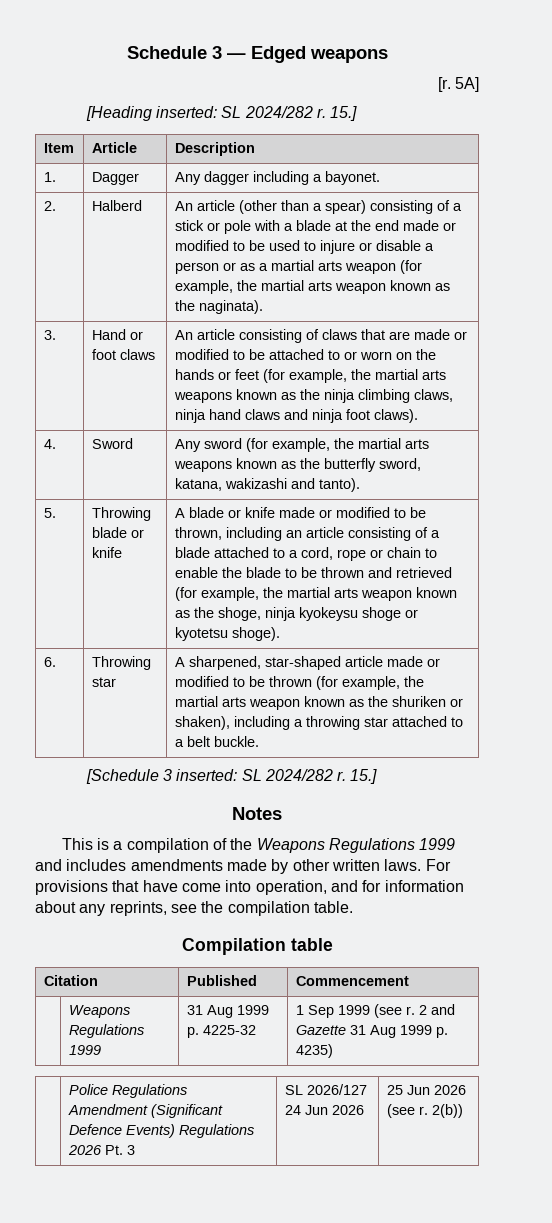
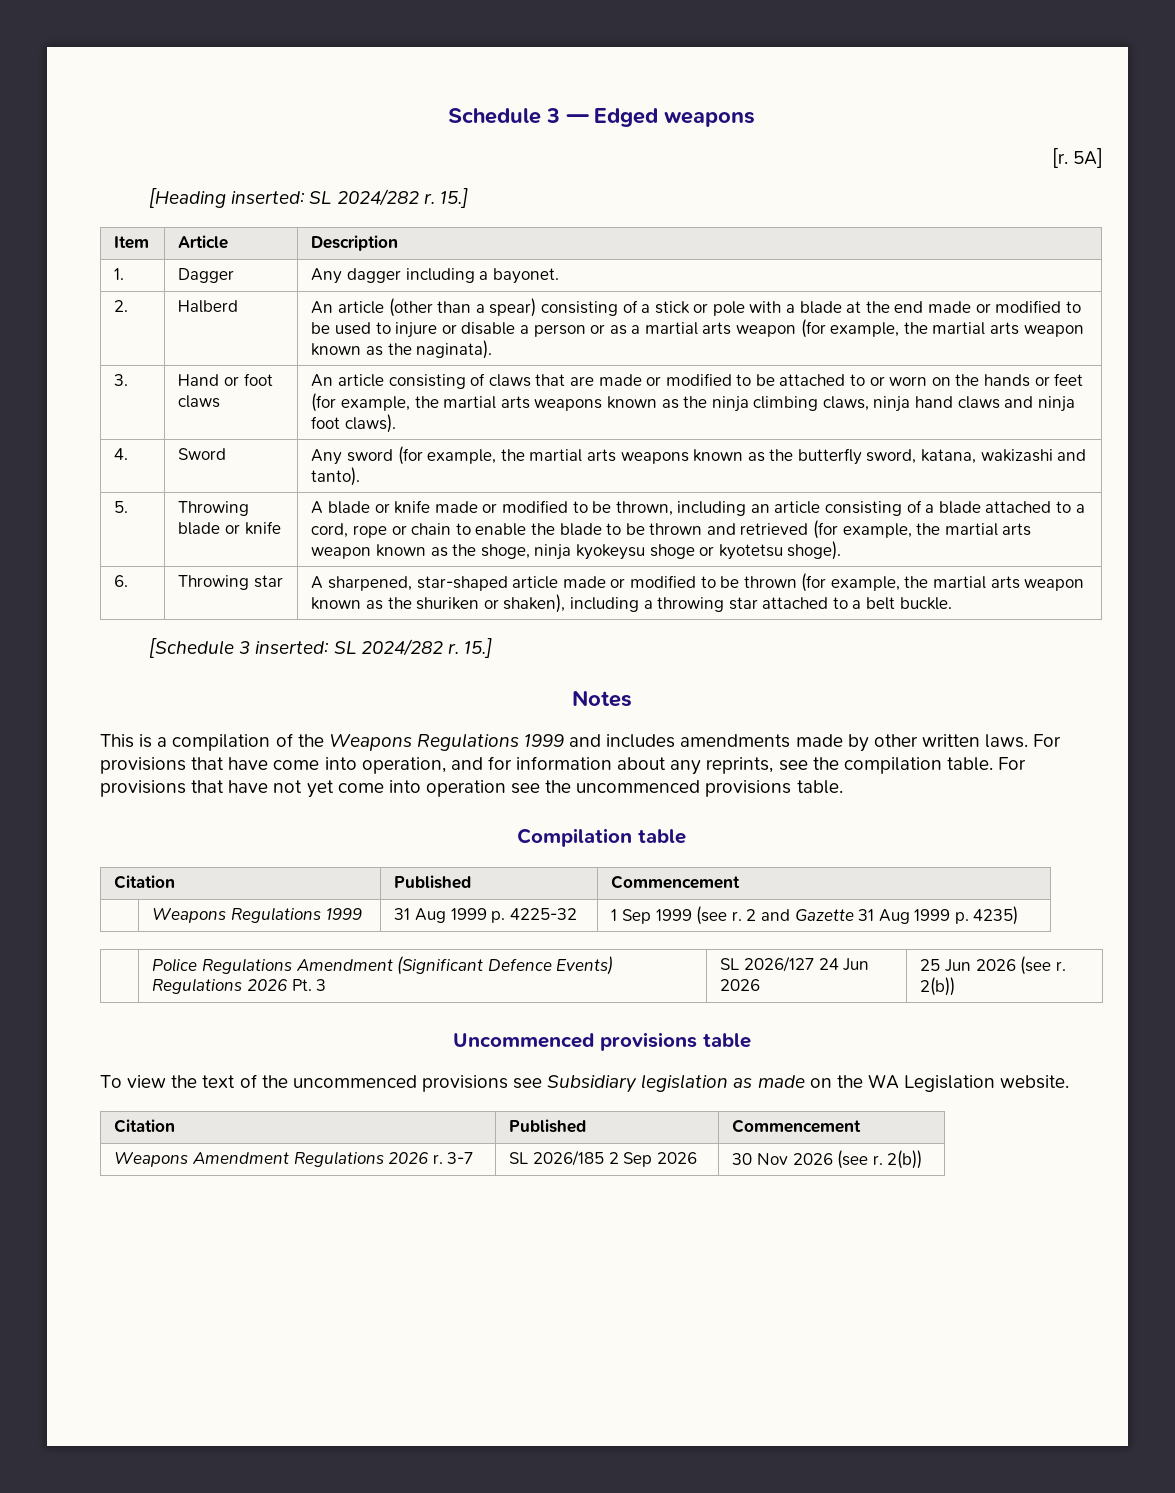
+ For provisions that have not yet come into operation see the uncommenced provisions table.
+ Uncommenced provisions table
+ To view the text of the uncommenced provisions see Subsidiary legislation as made on the WA Legislation website.
+ Citation | Published | Commencement
+ Weapons Amendment Regulations 2026 r. 3-7 | SL 2026/185 2 Sep 2026 | 30 Nov 2026 (see r. 2(b))

